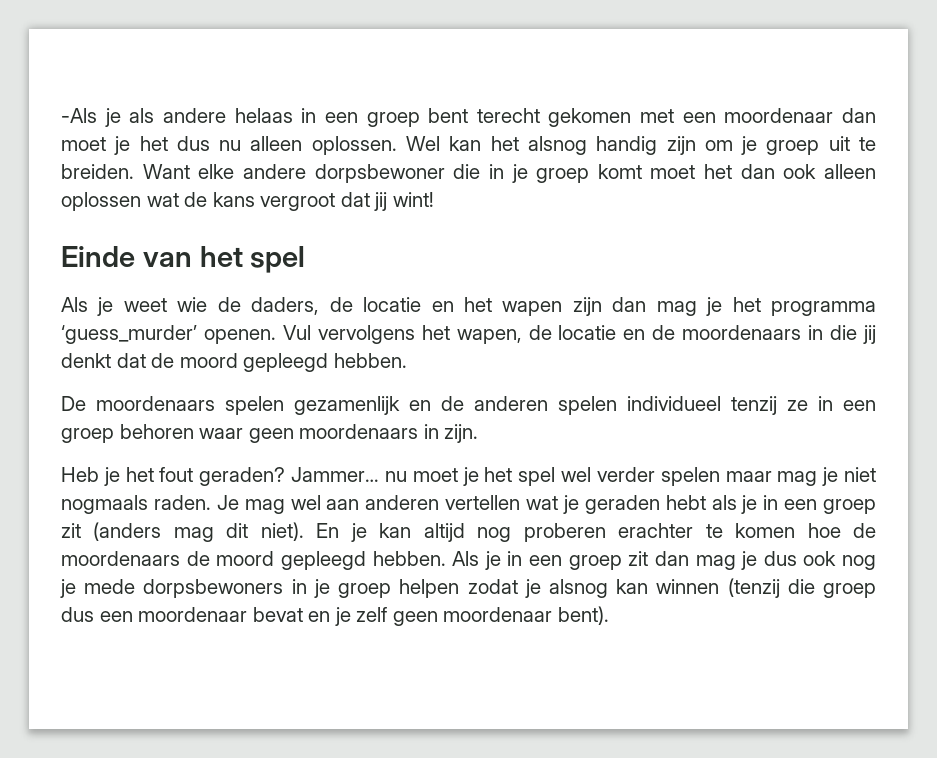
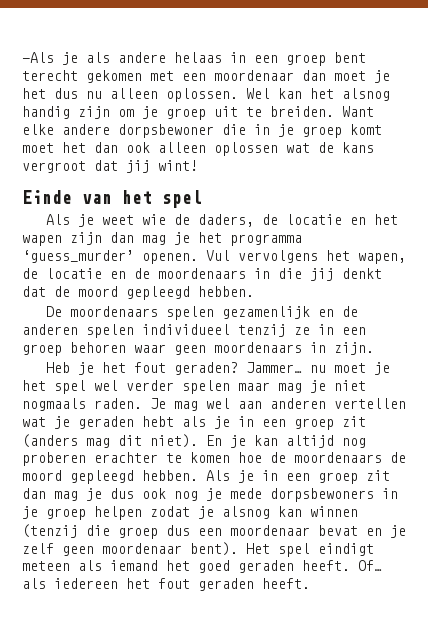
+ Het spel eindigt meteen als iemand het goed geraden heeft. Of… als iedereen het fout geraden heeft.

